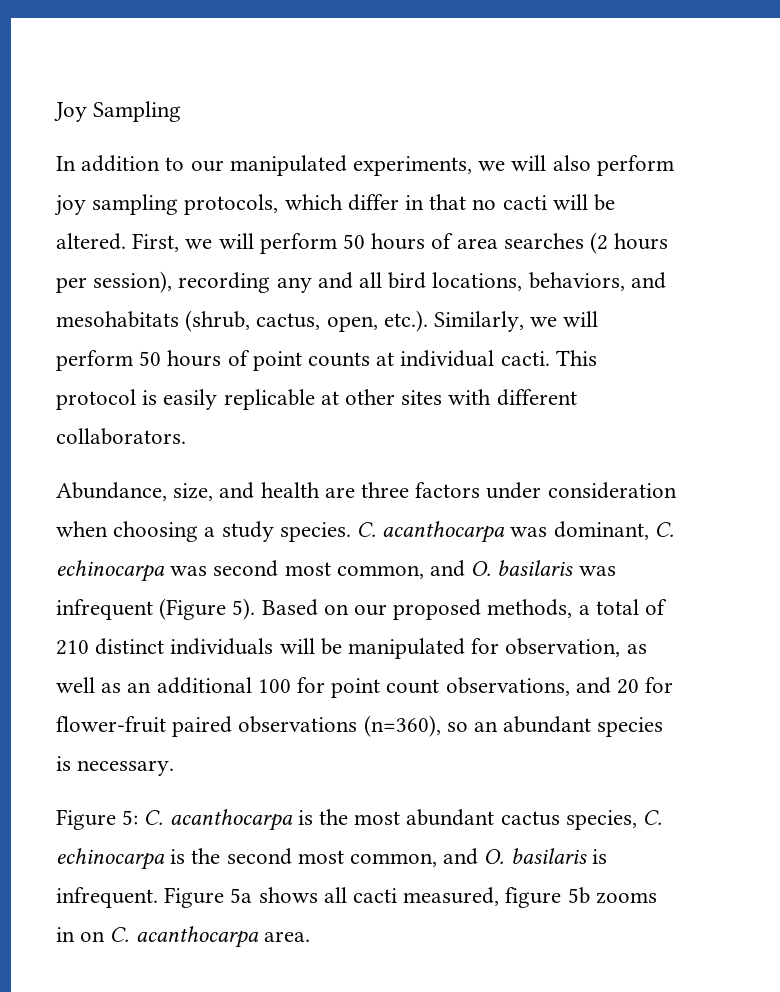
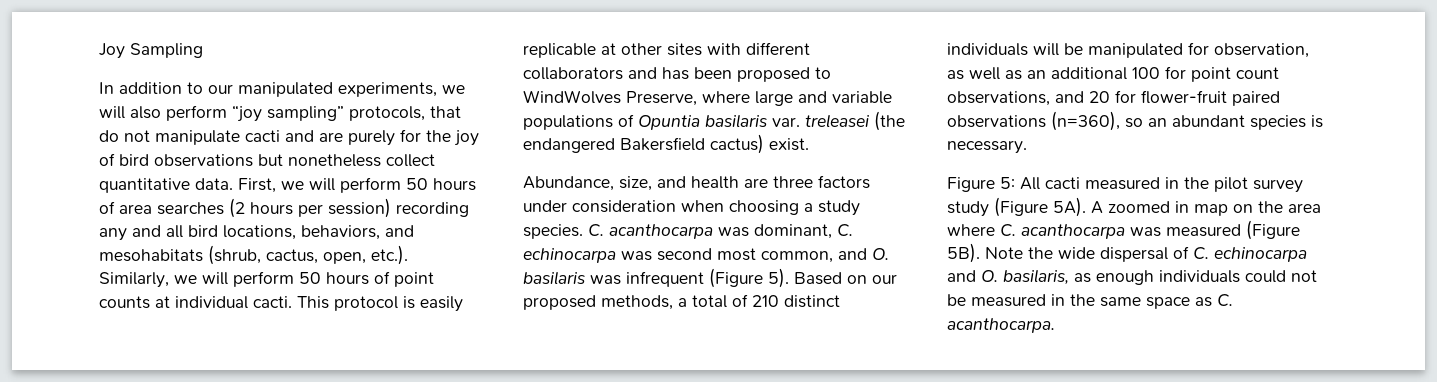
- In addition to our manipulated experiments, we will also perform joy sampling protocols, which differ in that no cacti will be altered.
+ In addition to our manipulated experiments, we will also perform “joy sampling” protocols, that do not manipulate cacti and are purely for the joy of bird observations but nonetheless collect quantitative data.
- First, we will perform 50 hours of area searches (2 hours per session), recording any and all bird locations, behaviors, and mesohabitats (shrub, cactus, open, etc.). Similarly, we will perform 50 hours of point counts at individual cacti.
+ First, we will perform 50 hours of area searches (2 hours per session) recording any and all bird locations, behaviors, and mesohabitats (shrub, cactus, open, etc.). Similarly, we will perform 50 hours of point counts at individual cacti.
- This protocol is easily replicable at other sites with different collaborators.
+ This protocol is easily replicable at other sites with different collaborators and has been proposed to WindWolves Preserve, where large and variable populations of Opuntia basilaris var. treleasei (the endangered Bakersfield cactus) exist.
- Figure 5: C. acanthocarpa is the most abundant cactus species, C. echinocarpa is the second most common, and O. basilaris is infrequent. Figure 5a shows all cacti measured, figure 5b zooms in on C. acanthocarpa area.
+ Figure 5: All cacti measured in the pilot survey study (Figure 5A). A zoomed in map on the area where C. acanthocarpa was measured (Figure 5B). Note the wide dispersal of C. echinocarpa and O. basilaris, as enough individuals could not be measured in the same space as C. acanthocarpa.

